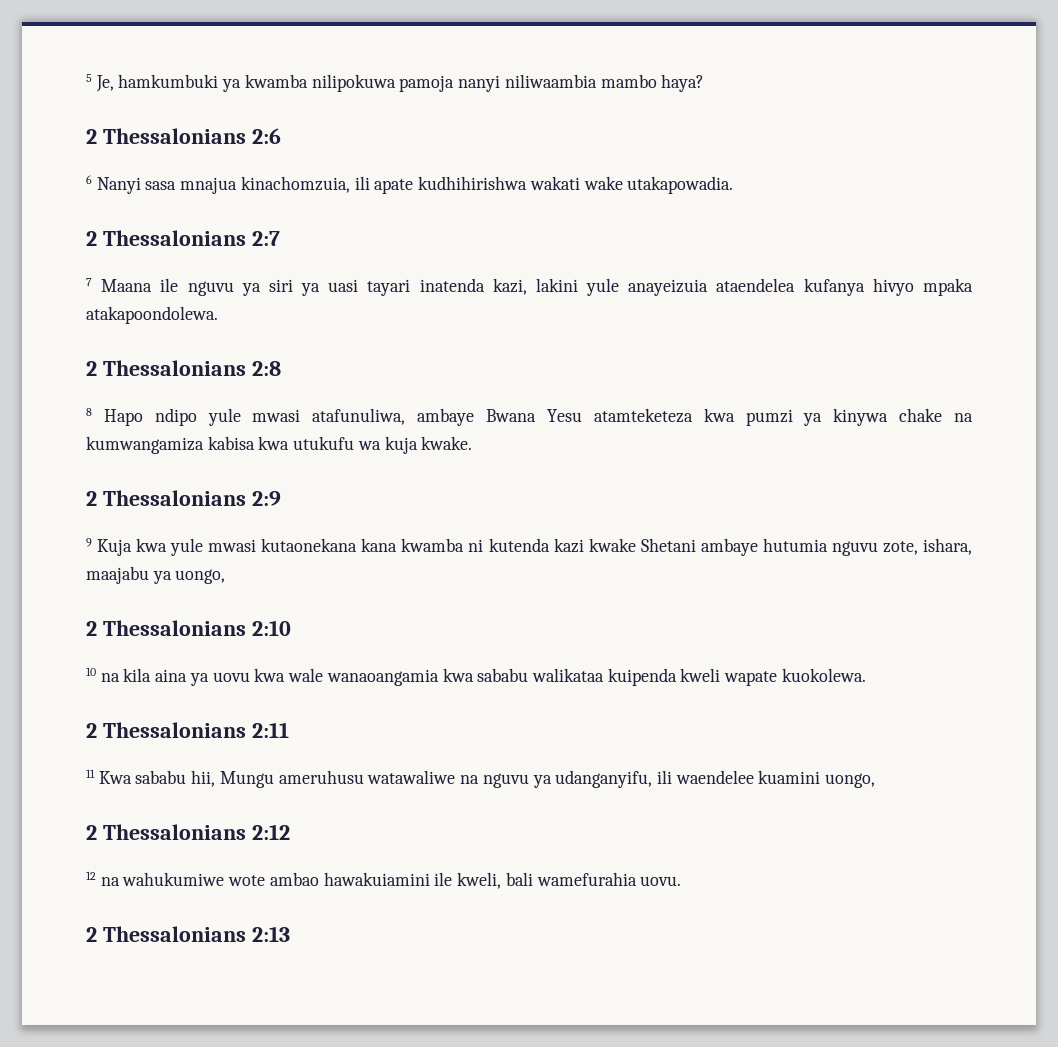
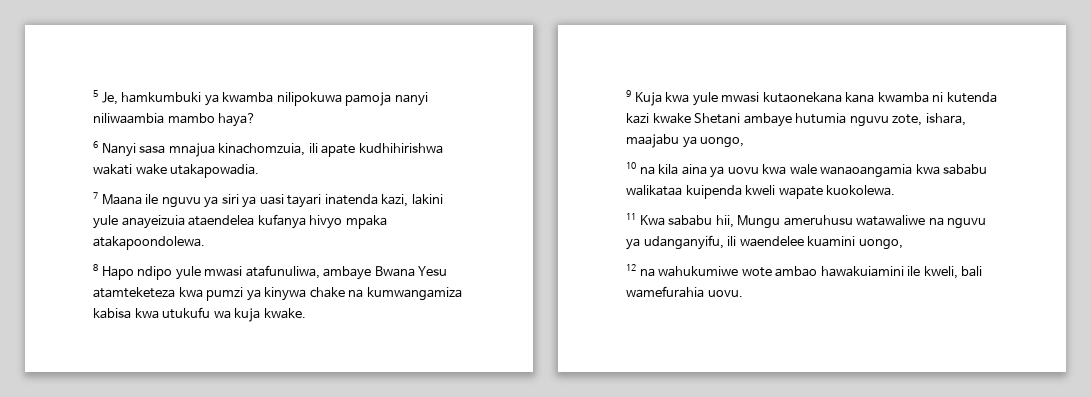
- 2 Thessalonians 2:6
- 2 Thessalonians 2:7
- 2 Thessalonians 2:8
- 2 Thessalonians 2:9
- 2 Thessalonians 2:10
- 2 Thessalonians 2:11
- 2 Thessalonians 2:12
- 2 Thessalonians 2:13

